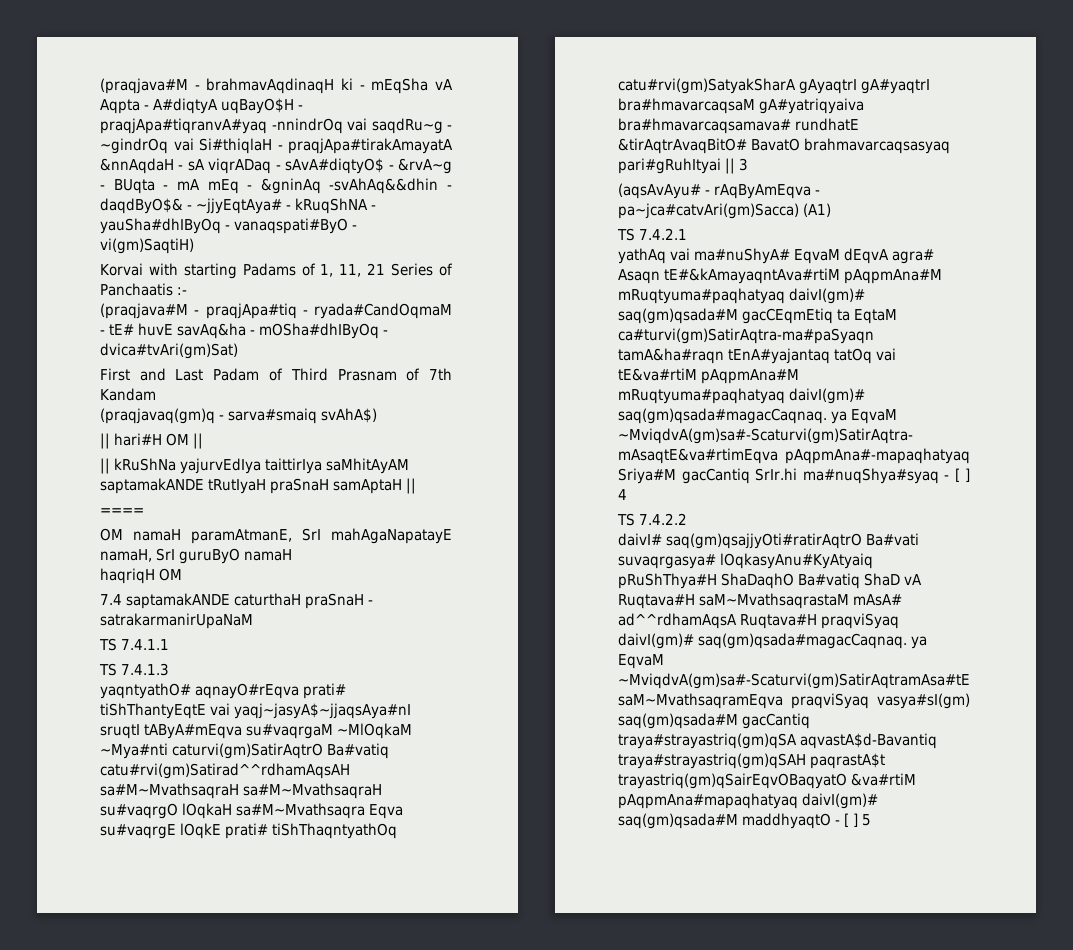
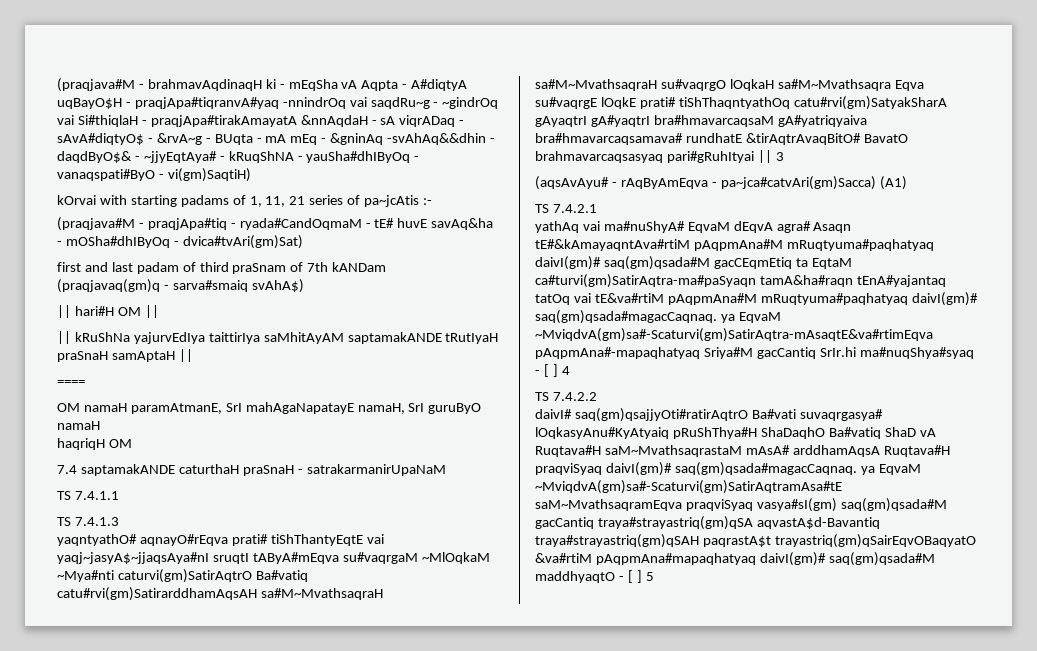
- Korvai with starting Padams of 1, 11, 21 Series of Panchaatis :-
+ kOrvai with starting padams of 1, 11, 21 series of pa~jcAtis :-
- First and Last Padam of Third Prasnam of 7th Kandam
+ first and last padam of third praSnam of 7th kANDam
- yaqntyathO# aqnayO#rEqva prati# tiShThantyEqtE vai yaqj~jasyA$~jjaqsAya#nI sruqtI tAByA#mEqva su#vaqrgaM ~MlOqkaM ~Mya#nti caturvi(gm)SatirAqtrO Ba#vatiq catu#rvi(gm)Satirad^^rdhamAqsAH sa#M~MvathsaqraH sa#M~MvathsaqraH su#vaqrgO lOqkaH sa#M~Mvathsaqra Eqva su#vaqrgE lOqkE prati# tiShThaqntyathOq catu#rvi(gm)SatyakSharA gAyaqtrI gA#yaqtrI bra#hmavarcaqsaM gA#yatriqyaiva bra#hmavarcaqsamava# rundhatE &tirAqtrAvaqBitO# BavatO brahmavarcaqsasyaq pari#gRuhItyai || 3
+ yaqntyathO# aqnayO#rEqva prati# tiShThantyEqtE vai yaqj~jasyA$~jjaqsAya#nI sruqtI tAByA#mEqva su#vaqrgaM ~MlOqkaM ~Mya#nti caturvi(gm)SatirAqtrO Ba#vatiq catu#rvi(gm)SatirarddhamAqsAH sa#M~MvathsaqraH sa#M~MvathsaqraH su#vaqrgO lOqkaH sa#M~Mvathsaqra Eqva su#vaqrgE lOqkE prati# tiShThaqntyathOq catu#rvi(gm)SatyakSharA gAyaqtrI gA#yaqtrI bra#hmavarcaqsaM gA#yatriqyaiva bra#hmavarcaqsamava# rundhatE &tirAqtrAvaqBitO# BavatO brahmavarcaqsasyaq pari#gRuhItyai || 3
- daivI# saq(gm)qsajjyOti#ratirAqtrO Ba#vati suvaqrgasya# lOqkasyAnu#KyAtyaiq pRuShThya#H ShaDaqhO Ba#vatiq ShaD vA Ruqtava#H saM~MvathsaqrastaM mAsA# ad^^rdhamAqsA Ruqtava#H praqviSyaq daivI(gm)# saq(gm)qsada#magacCaqnaq. ya EqvaM ~MviqdvA(gm)sa#-Scaturvi(gm)SatirAqtramAsa#tE saM~MvathsaqramEqva praqviSyaq vasya#sI(gm) saq(gm)qsada#M gacCantiq traya#strayastriq(gm)qSA aqvastA$d-Bavantiq traya#strayastriq(gm)qSAH paqrastA$t trayastriq(gm)qSairEqvOBaqyatO &va#rtiM pAqpmAna#mapaqhatyaq daivI(gm)# saq(gm)qsada#M maddhyaqtO - [ ] 5
+ daivI# saq(gm)qsajjyOti#ratirAqtrO Ba#vati suvaqrgasya# lOqkasyAnu#KyAtyaiq pRuShThya#H ShaDaqhO Ba#vatiq ShaD vA Ruqtava#H saM~MvathsaqrastaM mAsA# arddhamAqsA Ruqtava#H praqviSyaq daivI(gm)# saq(gm)qsada#magacCaqnaq. ya EqvaM ~MviqdvA(gm)sa#-Scaturvi(gm)SatirAqtramAsa#tE saM~MvathsaqramEqva praqviSyaq vasya#sI(gm) saq(gm)qsada#M gacCantiq traya#strayastriq(gm)qSA aqvastA$d-Bavantiq traya#strayastriq(gm)qSAH paqrastA$t trayastriq(gm)qSairEqvOBaqyatO &va#rtiM pAqpmAna#mapaqhatyaq daivI(gm)# saq(gm)qsada#M maddhyaqtO - [ ] 5

